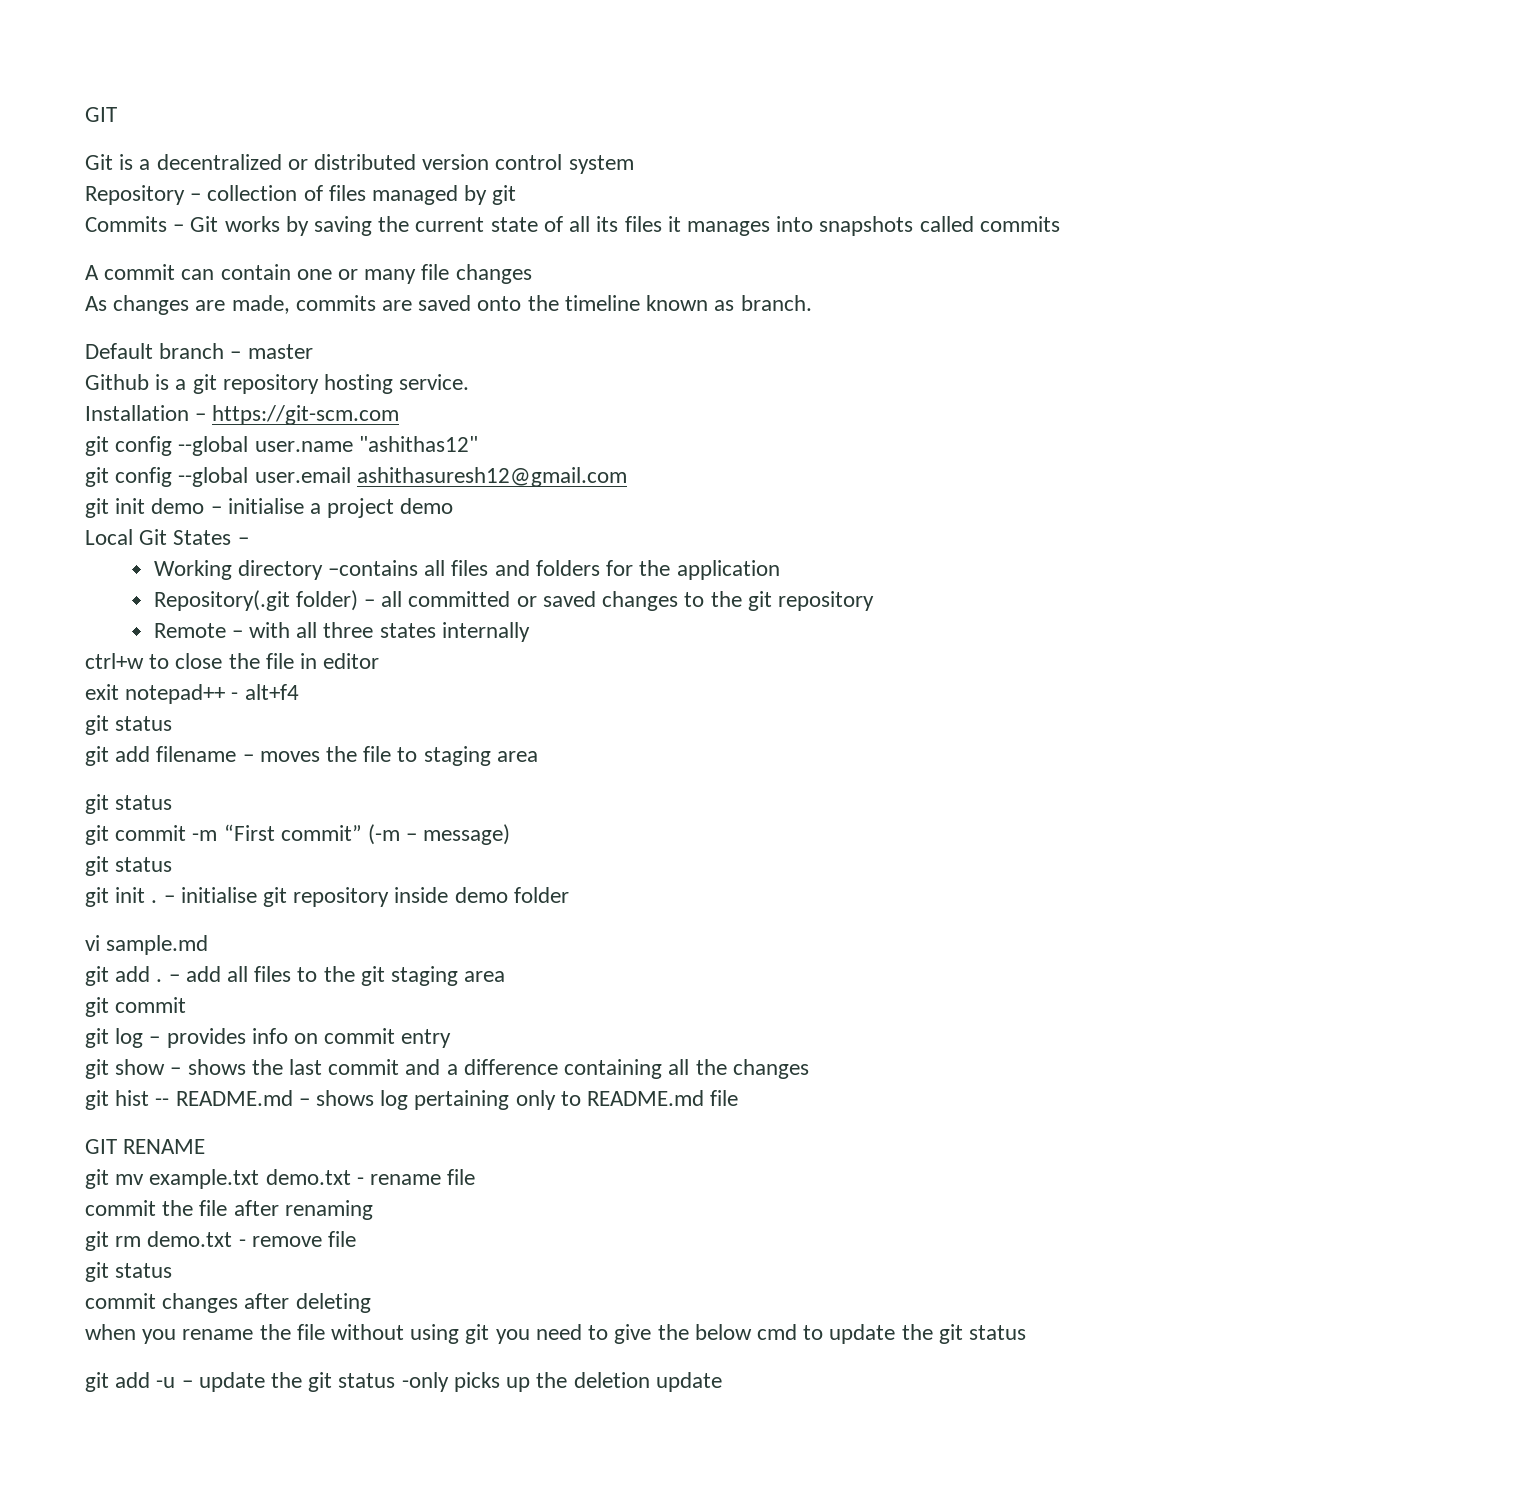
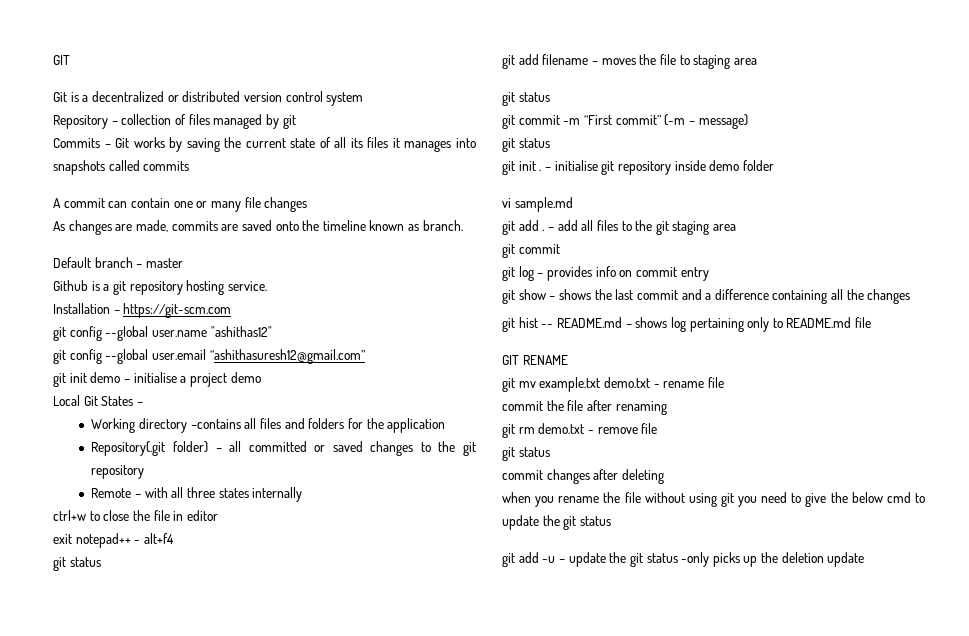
- git config --global user.email ashithasuresh12@gmail.com
+ git config --global user.email “ashithasuresh12@gmail.com”

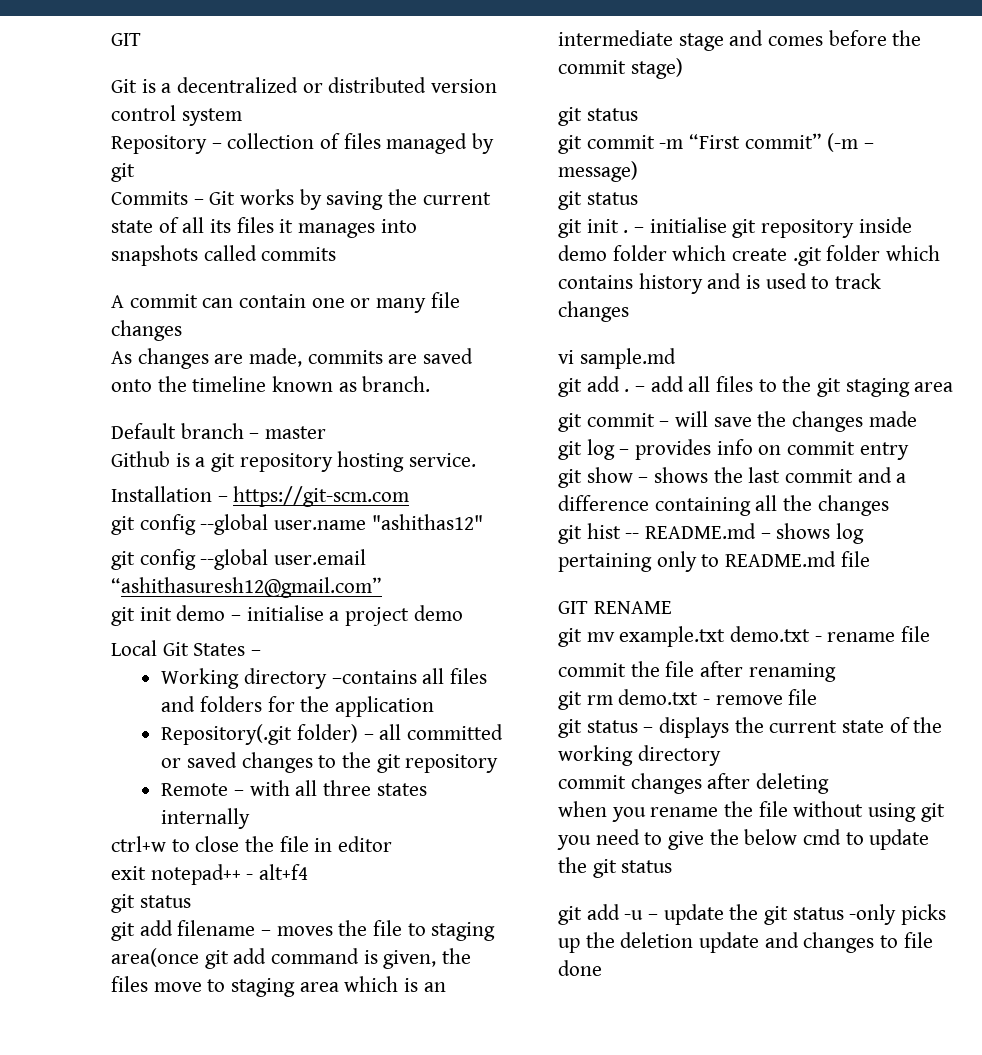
- git add filename – moves the file to staging area
+ git add filename – moves the file to staging area(once git add command is given, the files move to staging area which is an intermediate stage and comes before the commit stage)
- – initialise git repository inside demo folder
+ – initialise git repository inside demo folder which create .git folder which contains history and is used to track changes
  – add all files to the git staging area
- git commit
+ git commit – will save the changes made
  git rm demo.txt - remove file
- git status
+ git status – displays the current state of the working directory
- git add -u – update the git status -only picks up the deletion update
+ git add -u – update the git status -only picks up the deletion update and changes to file done

